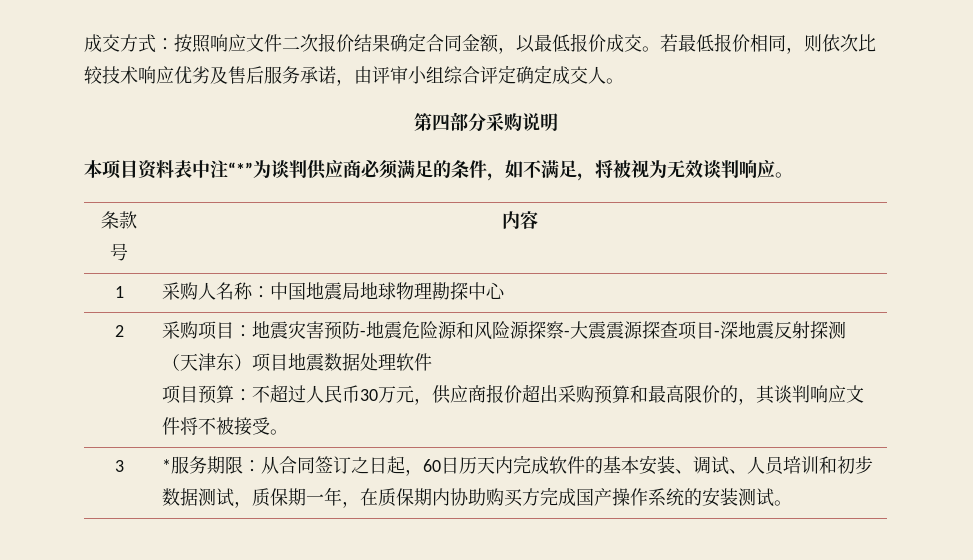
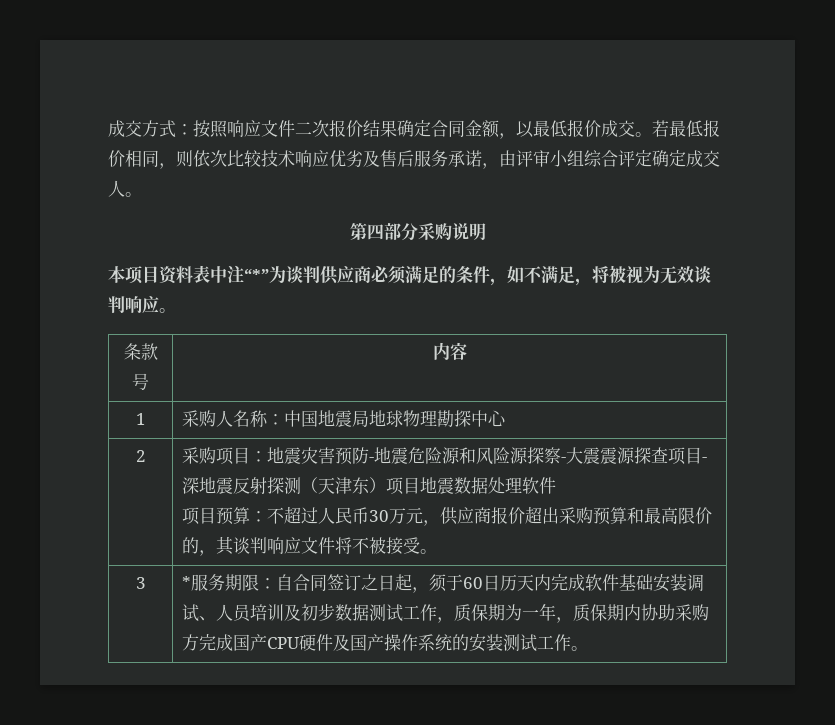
- *服务期限：从合同签订之日起，60日历天内完成软件的基本安装、调试、人员培训和初步数据测试，质保期一年，在质保期内协助购买方完成国产操作系统的安装测试。
+ *服务期限：自合同签订之日起，须于60日历天内完成软件基础安装调试、人员培训及初步数据测试工作，质保期为一年，质保期内协助采购方完成国产CPU硬件及国产操作系统的安装测试工作。

